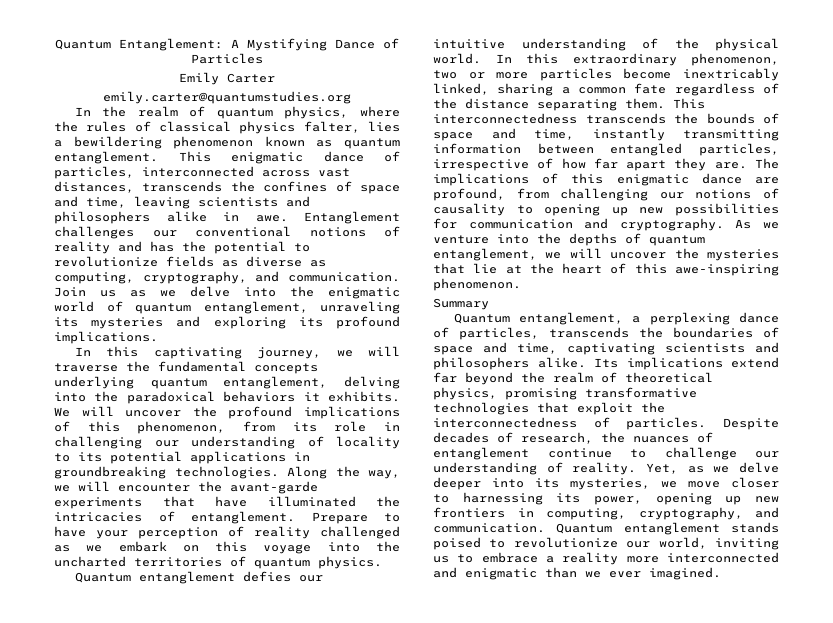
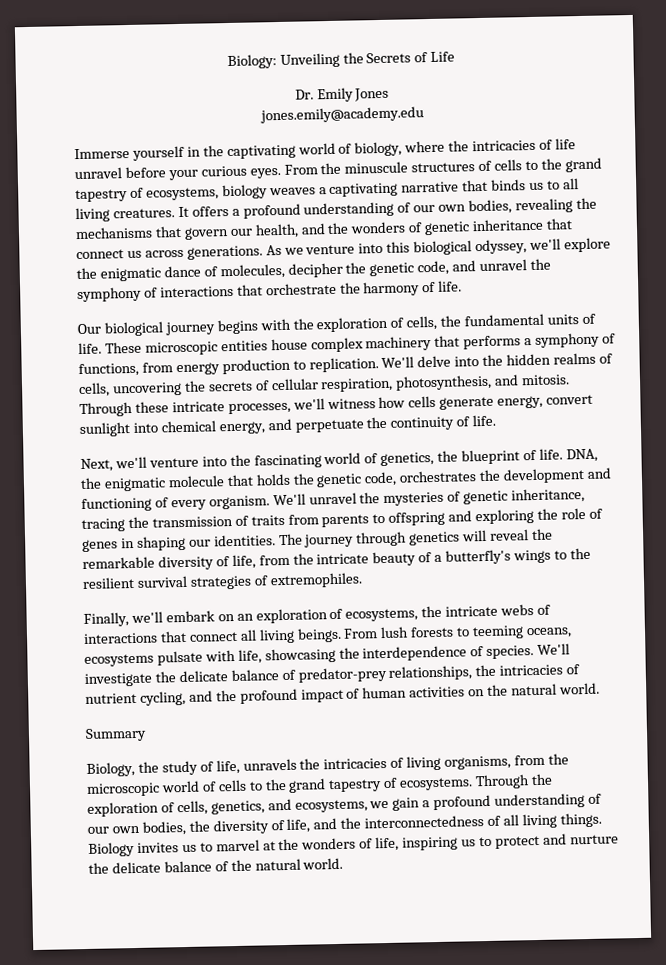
- Quantum Entanglement: A Mystifying Dance of Particles
- Emily Carter
- emily.carter@quantumstudies.org
- In the realm of quantum physics, where the rules of classical physics falter, lies a bewildering phenomenon known as quantum entanglement. This enigmatic dance of particles, interconnected across vast distances, transcends the confines of space and time, leaving scientists and philosophers alike in awe. Entanglement challenges our conventional notions of reality and has the potential to revolutionize fields as diverse as computing, cryptography, and communication. Join us as we delve into the enigmatic world of quantum entanglement, unraveling its mysteries and exploring its profound implications.
- In this captivating journey, we will traverse the fundamental concepts underlying quantum entanglement, delving into the paradoxical behaviors it exhibits. We will uncover the profound implications of this phenomenon, from its role in challenging our understanding of locality to its potential applications in groundbreaking technologies. Along the way, we will encounter the avant-garde experiments that have illuminated the intricacies of entanglement. Prepare to have your perception of reality challenged as we embark on this voyage into the uncharted territories of quantum physics.
- Quantum entanglement defies our intuitive understanding of the physical world. In this extraordinary phenomenon, two or more particles become inextricably linked, sharing a common fate regardless of the distance separating them. This interconnectedness transcends the bounds of space and time, instantly transmitting information between entangled particles, irrespective of how far apart they are. The implications of this enigmatic dance are profound, from challenging our notions of causality to opening up new possibilities for communication and cryptography. As we venture into the depths of quantum entanglement, we will uncover the mysteries that lie at the heart of this awe-inspiring phenomenon.
+ Biology: Unveiling the Secrets of Life
+ Dr. Emily Jones
+ jones.emily@academy.edu
+ Immerse yourself in the captivating world of biology, where the intricacies of life unravel before your curious eyes. From the minuscule structures of cells to the grand tapestry of ecosystems, biology weaves a captivating narrative that binds us to all living creatures. It offers a profound understanding of our own bodies, revealing the mechanisms that govern our health, and the wonders of genetic inheritance that connect us across generations. As we venture into this biological odyssey, we'll explore the enigmatic dance of molecules, decipher the genetic code, and unravel the symphony of interactions that orchestrate the harmony of life.
+ Our biological journey begins with the exploration of cells, the fundamental units of life. These microscopic entities house complex machinery that performs a symphony of functions, from energy production to replication. We'll delve into the hidden realms of cells, uncovering the secrets of cellular respiration, photosynthesis, and mitosis. Through these intricate processes, we'll witness how cells generate energy, convert sunlight into chemical energy, and perpetuate the continuity of life.
+ Next, we'll venture into the fascinating world of genetics, the blueprint of life. DNA, the enigmatic molecule that holds the genetic code, orchestrates the development and functioning of every organism. We'll unravel the mysteries of genetic inheritance, tracing the transmission of traits from parents to offspring and exploring the role of genes in shaping our identities. The journey through genetics will reveal the remarkable diversity of life, from the intricate beauty of a butterfly's wings to the resilient survival strategies of extremophiles.
+ Finally, we'll embark on an exploration of ecosystems, the intricate webs of interactions that connect all living beings. From lush forests to teeming oceans, ecosystems pulsate with life, showcasing the interdependence of species. We'll investigate the delicate balance of predator-prey relationships, the intricacies of nutrient cycling, and the profound impact of human activities on the natural world.
  Summary
- Quantum entanglement, a perplexing dance of particles, transcends the boundaries of space and time, captivating scientists and philosophers alike. Its implications extend far beyond the realm of theoretical physics, promising transformative technologies that exploit the interconnectedness of particles. Despite decades of research, the nuances of entanglement continue to challenge our understanding of reality. Yet, as we delve deeper into its mysteries, we move closer to harnessing its power, opening up new frontiers in computing, cryptography, and communication. Quantum entanglement stands poised to revolutionize our world, inviting us to embrace a reality more interconnected and enigmatic than we ever imagined.
+ Biology, the study of life, unravels the intricacies of living organisms, from the microscopic world of cells to the grand tapestry of ecosystems. Through the exploration of cells, genetics, and ecosystems, we gain a profound understanding of our own bodies, the diversity of life, and the interconnectedness of all living things. Biology invites us to marvel at the wonders of life, inspiring us to protect and nurture the delicate balance of the natural world.

